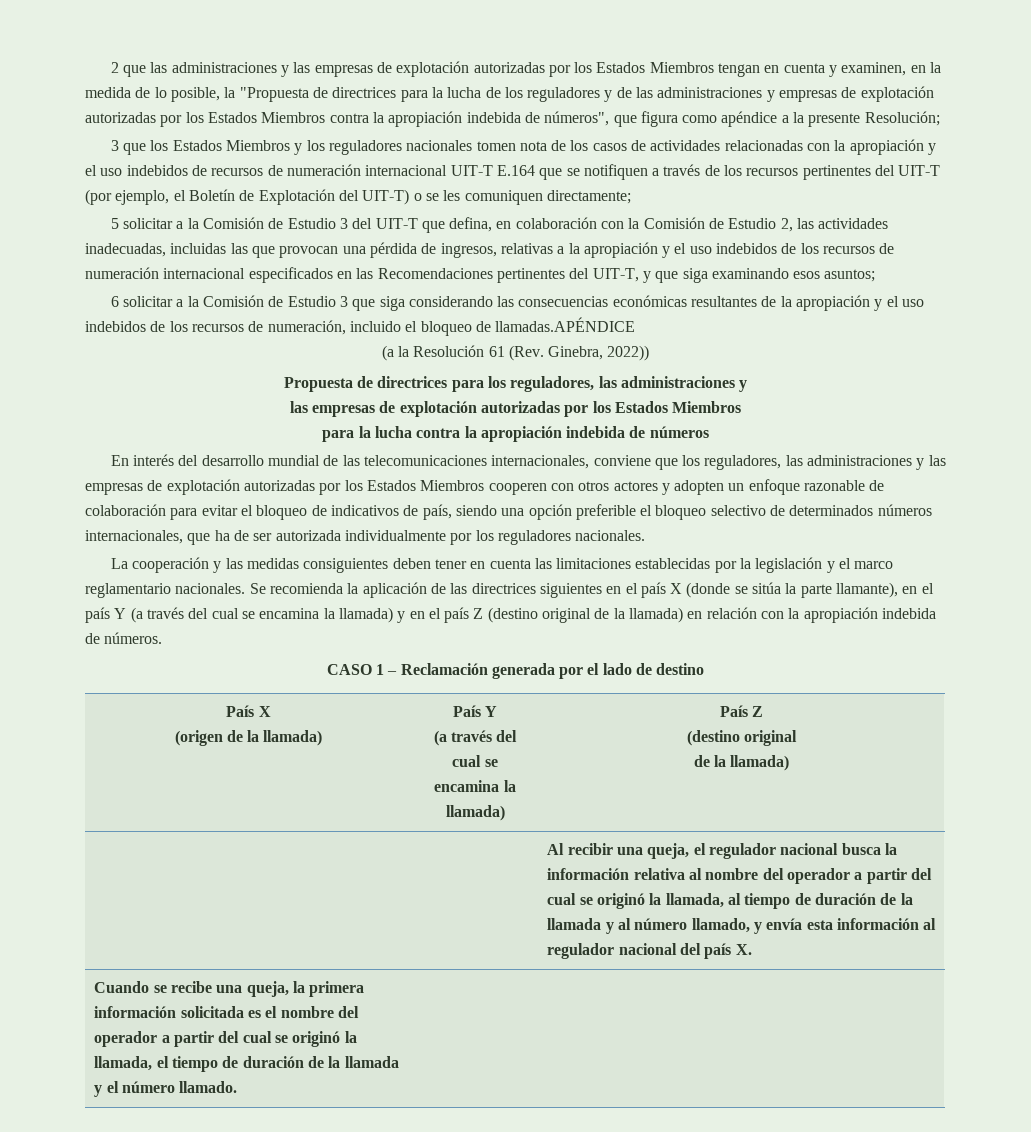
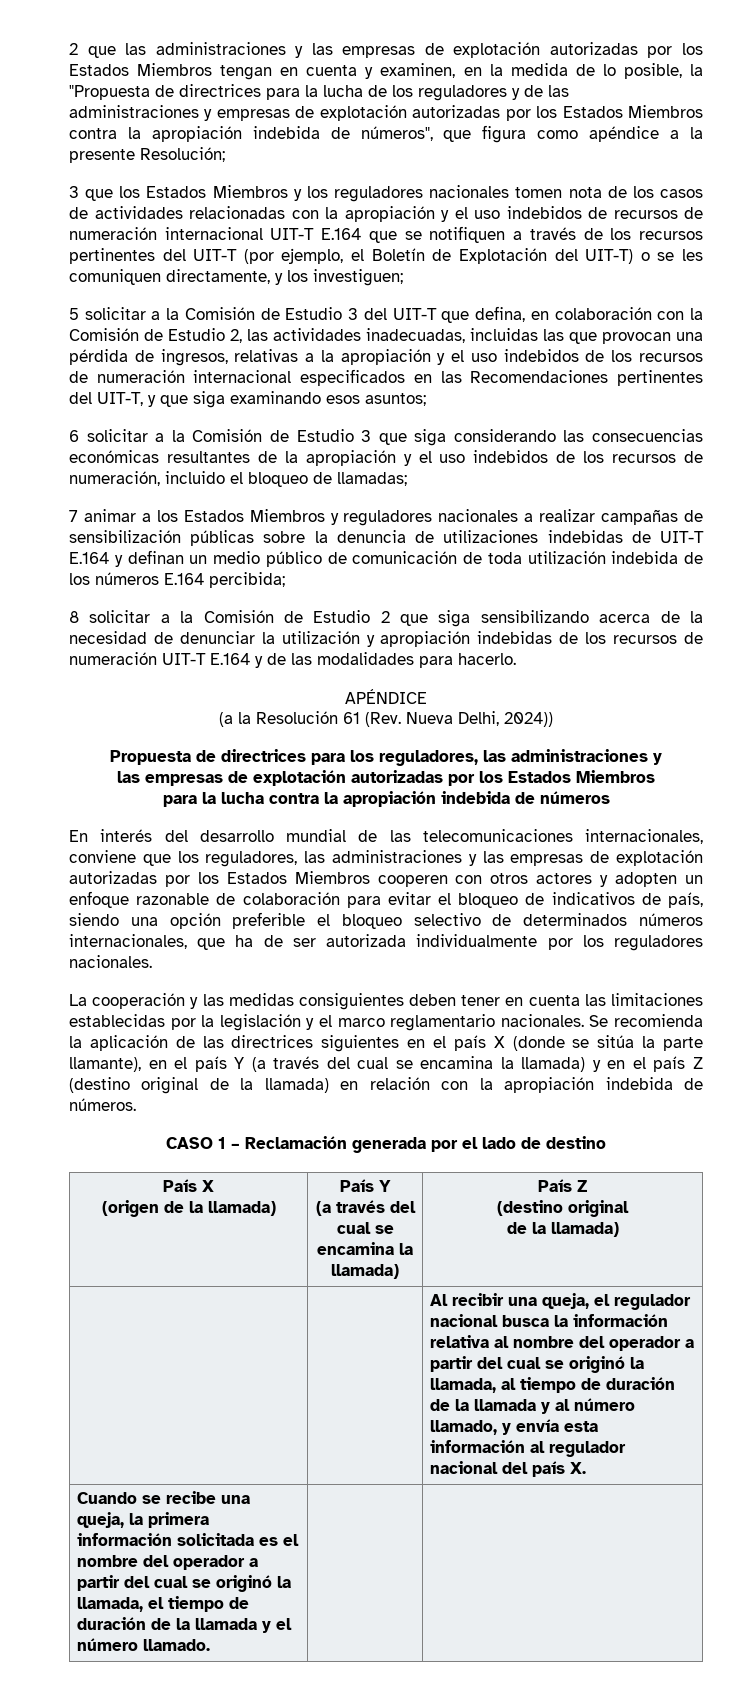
- 3 que los Estados Miembros y los reguladores nacionales tomen nota de los casos de actividades relacionadas con la apropiación y el uso indebidos de recursos de numeración internacional UIT-T E.164 que se notifiquen a través de los recursos pertinentes del UIT-T (por ejemplo, el Boletín de Explotación del UIT-T) o se les comuniquen directamente;
+ 3 que los Estados Miembros y los reguladores nacionales tomen nota de los casos de actividades relacionadas con la apropiación y el uso indebidos de recursos de numeración internacional UIT-T E.164 que se notifiquen a través de los recursos pertinentes del UIT-T (por ejemplo, el Boletín de Explotación del UIT-T) o se les comuniquen directamente, y los investiguen;
- 6 solicitar a la Comisión de Estudio 3 que siga considerando las consecuencias económicas resultantes de la apropiación y el uso indebidos de los recursos de numeración, incluido el bloqueo de llamadas.APÉNDICE
+ 6 solicitar a la Comisión de Estudio 3 que siga considerando las consecuencias económicas resultantes de la apropiación y el uso indebidos de los recursos de numeración, incluido el bloqueo de llamadas;
+ 7 animar a los Estados Miembros y reguladores nacionales a realizar campañas de sensibilización públicas sobre la denuncia de utilizaciones indebidas de UIT-T E.164 y definan un medio público de comunicación de toda utilización indebida de los números E.164 percibida;
+ 8 solicitar a la Comisión de Estudio 2 que siga sensibilizando acerca de la necesidad de denunciar la utilización y apropiación indebidas de los recursos de numeración UIT-T E.164 y de las modalidades para hacerlo.
+ APÉNDICE
- (a la Resolución 61 (Rev. Ginebra, 2022))
+ (a la Resolución 61 (Rev. Nueva Delhi, 2024))

